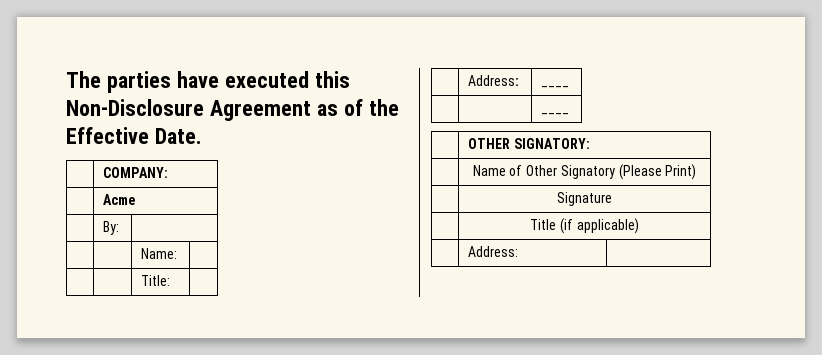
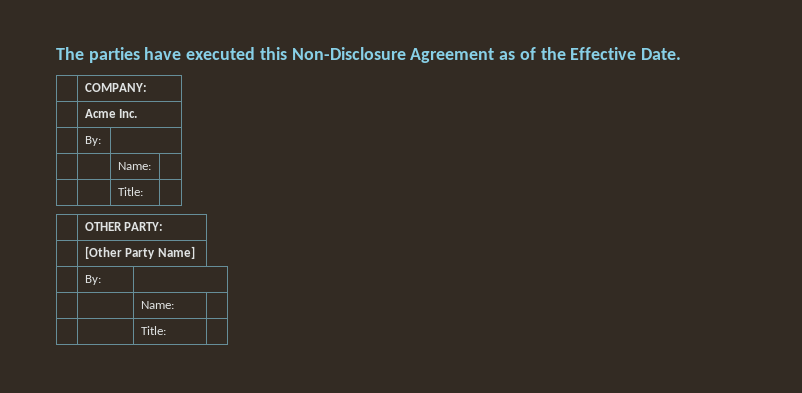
- | Acme
+ | Acme Inc.
- | Address: | ____
- | | ____
- | OTHER SIGNATORY:
- | Name of Other Signatory (Please Print)
- | Signature
- | Title (if applicable)
- | Address: |
+ | OTHER PARTY:
+ | [Other Party Name]
+ | By: |
+ | | Name: |
+ | | Title: |

